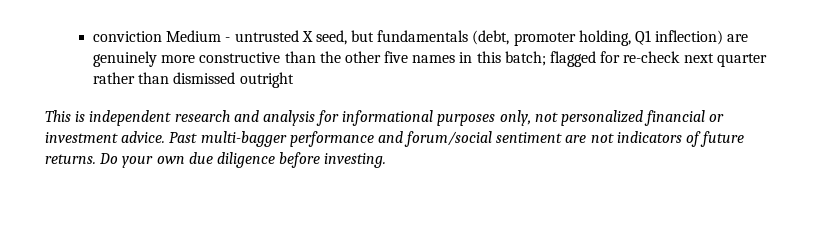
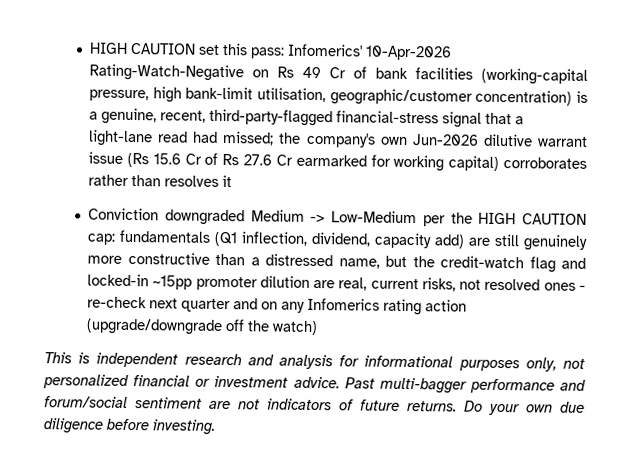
- conviction Medium - untrusted X seed, but fundamentals (debt, promoter holding, Q1 inflection) are genuinely more constructive than the other five names in this batch; flagged for re-check next quarter rather than dismissed outright
+ HIGH CAUTION set this pass: Infomerics' 10-Apr-2026 Rating-Watch-Negative on Rs 49 Cr of bank facilities (working-capital pressure, high bank-limit utilisation, geographic/customer concentration) is a genuine, recent, third-party-flagged financial-stress signal that a light-lane read had missed; the company's own Jun-2026 dilutive warrant issue (Rs 15.6 Cr of Rs 27.6 Cr earmarked for working capital) corroborates rather than resolves it
+ Conviction downgraded Medium -> Low-Medium per the HIGH CAUTION cap: fundamentals (Q1 inflection, dividend, capacity add) are still genuinely more constructive than a distressed name, but the credit-watch flag and locked-in ~15pp promoter dilution are real, current risks, not resolved ones - re-check next quarter and on any Infomerics rating action (upgrade/downgrade off the watch)

